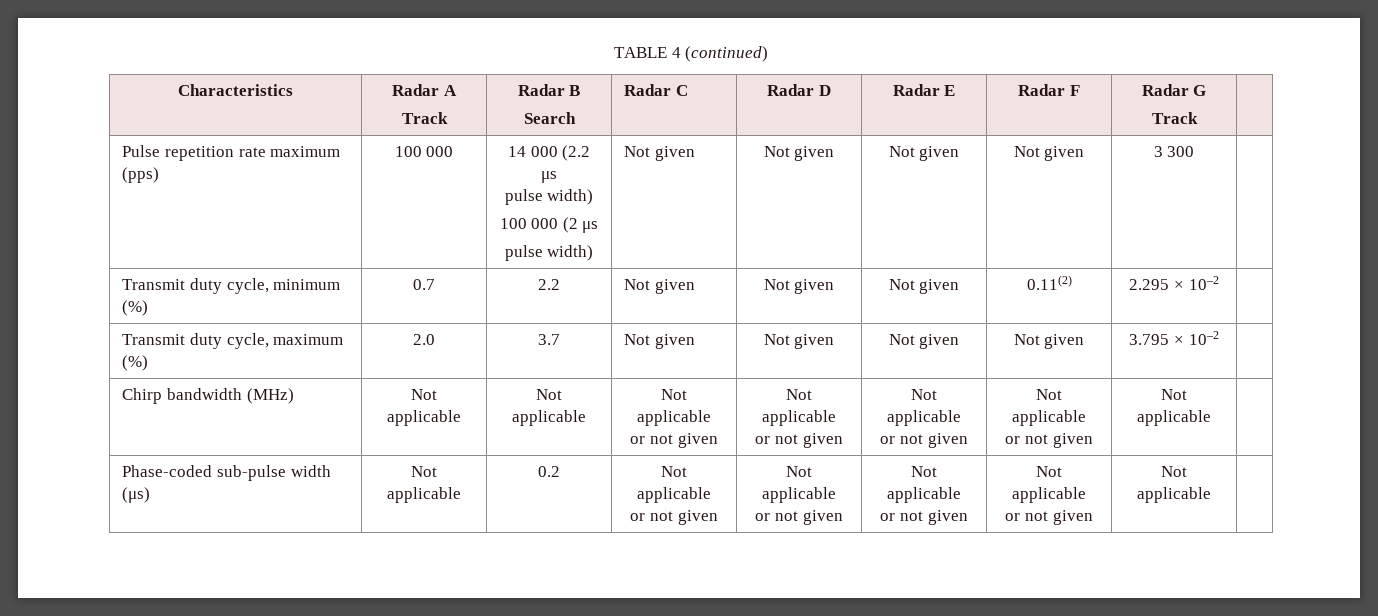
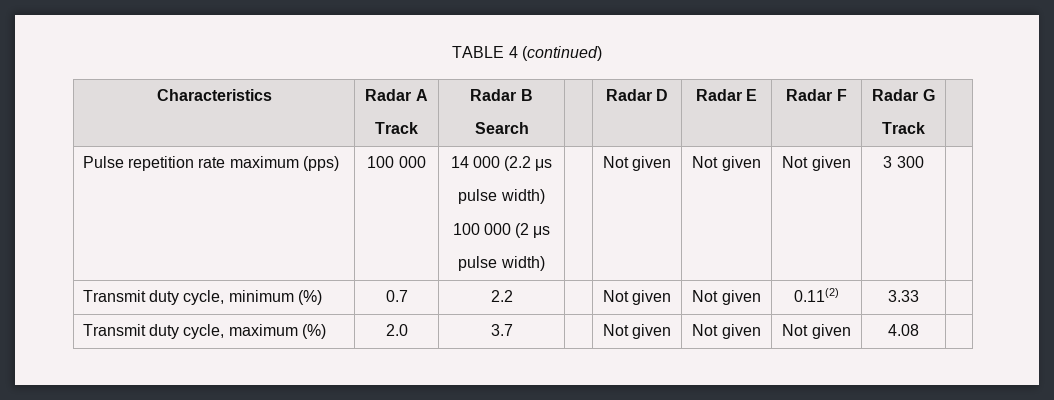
  Characteristics | Radar A
  Track | Radar B
- Search | Radar C | Radar D | Radar E | Radar F | Radar G
+ Search | | Radar D | Radar E | Radar F | Radar G
  Pulse repetition rate maximum (pps) | 100 000 | 14 000 (2.2 μs
  pulse width)
  100 000 (2 μs
- pulse width) | Not given | Not given | Not given | Not given | 3 300 |
+ pulse width) | | Not given | Not given | Not given | 3 300 |
- Transmit duty cycle, minimum (%) | 0.7 | 2.2 | Not given | Not given | Not given | 0.11(2) | 2.295 × 10–2 |
+ Transmit duty cycle, minimum (%) | 0.7 | 2.2 | | Not given | Not given | 0.11(2) | 3.33 |
- Transmit duty cycle, maximum (%) | 2.0 | 3.7 | Not given | Not given | Not given | Not given | 3.795 × 10–2 |
- Chirp bandwidth (MHz) | Not applicable | Not applicable | Not applicable
- or not given | Not applicable
- or not given | Not applicable
- or not given | Not applicable
- or not given | Not applicable |
- Phase-coded sub-pulse width (μs) | Not applicable | 0.2 | Not applicable
- or not given | Not applicable
- or not given | Not applicable
- or not given | Not applicable
- or not given | Not applicable |
+ Transmit duty cycle, maximum (%) | 2.0 | 3.7 | | Not given | Not given | Not given | 4.08 |

